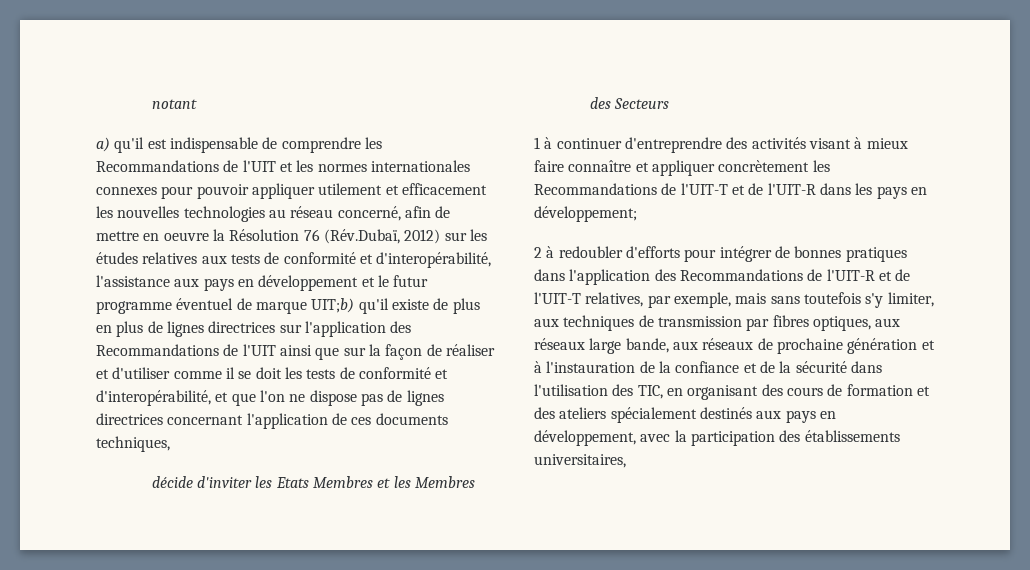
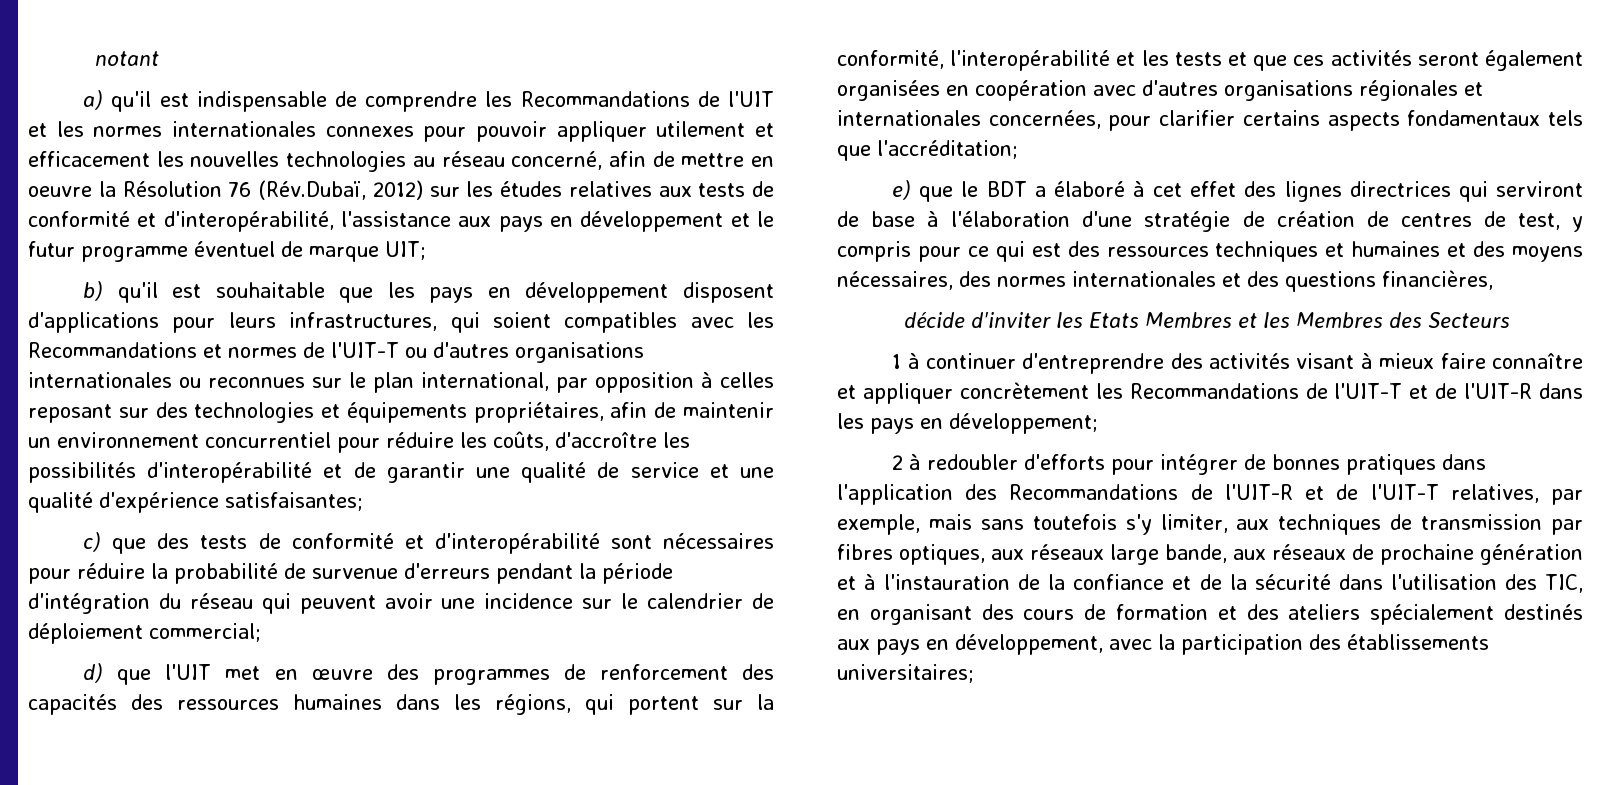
- a) qu'il est indispensable de comprendre les Recommandations de l'UIT et les normes internationales connexes pour pouvoir appliquer utilement et efficacement les nouvelles technologies au réseau concerné, afin de mettre en oeuvre la Résolution 76 (Rév.Dubaï, 2012) sur les études relatives aux tests de conformité et d'interopérabilité, l'assistance aux pays en développement et le futur programme éventuel de marque UIT;b) qu'il existe de plus en plus de lignes directrices sur l'application des Recommandations de l'UIT ainsi que sur la façon de réaliser et d'utiliser comme il se doit les tests de conformité et d'interopérabilité, et que l'on ne dispose pas de lignes directrices concernant l'application de ces documents techniques,
+ a) qu'il est indispensable de comprendre les Recommandations de l'UIT et les normes internationales connexes pour pouvoir appliquer utilement et efficacement les nouvelles technologies au réseau concerné, afin de mettre en oeuvre la Résolution 76 (Rév.Dubaï, 2012) sur les études relatives aux tests de conformité et d'interopérabilité, l'assistance aux pays en développement et le futur programme éventuel de marque UIT;
+ b) qu'il est souhaitable que les pays en développement disposent d'applications pour leurs infrastructures, qui soient compatibles avec les Recommandations et normes de l'UIT-T ou d'autres organisations internationales ou reconnues sur le plan international, par opposition à celles reposant sur des technologies et équipements propriétaires, afin de maintenir un environnement concurrentiel pour réduire les coûts, d'accroître les possibilités d'interopérabilité et de garantir une qualité de service et une qualité d'expérience satisfaisantes;
+ c) que des tests de conformité et d'interopérabilité sont nécessaires pour réduire la probabilité de survenue d'erreurs pendant la période d'intégration du réseau qui peuvent avoir une incidence sur le calendrier de déploiement commercial;
+ d) que l'UIT met en œuvre des programmes de renforcement des capacités des ressources humaines dans les régions, qui portent sur la conformité, l'interopérabilité et les tests et que ces activités seront également organisées en coopération avec d'autres organisations régionales et internationales concernées, pour clarifier certains aspects fondamentaux tels que l'accréditation;
+ e) que le BDT a élaboré à cet effet des lignes directrices qui serviront de base à l'élaboration d'une stratégie de création de centres de test, y compris pour ce qui est des ressources techniques et humaines et des moyens nécessaires, des normes internationales et des questions financières,
- 2 à redoubler d'efforts pour intégrer de bonnes pratiques dans l'application des Recommandations de l'UIT-R et de l'UIT-T relatives, par exemple, mais sans toutefois s'y limiter, aux techniques de transmission par fibres optiques, aux réseaux large bande, aux réseaux de prochaine génération et à l'instauration de la confiance et de la sécurité dans l'utilisation des TIC, en organisant des cours de formation et des ateliers spécialement destinés aux pays en développement, avec la participation des établissements universitaires,
+ 2 à redoubler d'efforts pour intégrer de bonnes pratiques dans l'application des Recommandations de l'UIT-R et de l'UIT-T relatives, par exemple, mais sans toutefois s'y limiter, aux techniques de transmission par fibres optiques, aux réseaux large bande, aux réseaux de prochaine génération et à l'instauration de la confiance et de la sécurité dans l'utilisation des TIC, en organisant des cours de formation et des ateliers spécialement destinés aux pays en développement, avec la participation des établissements universitaires;

